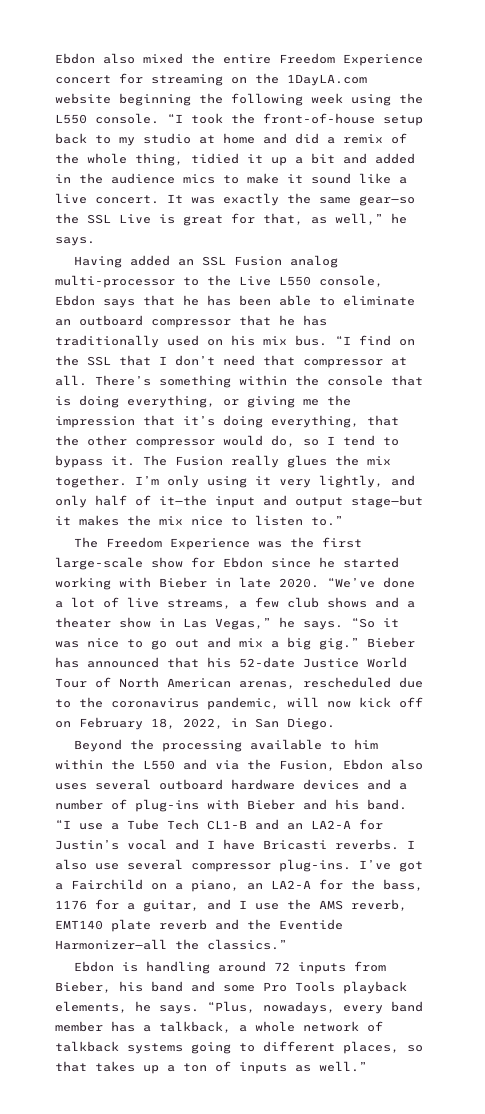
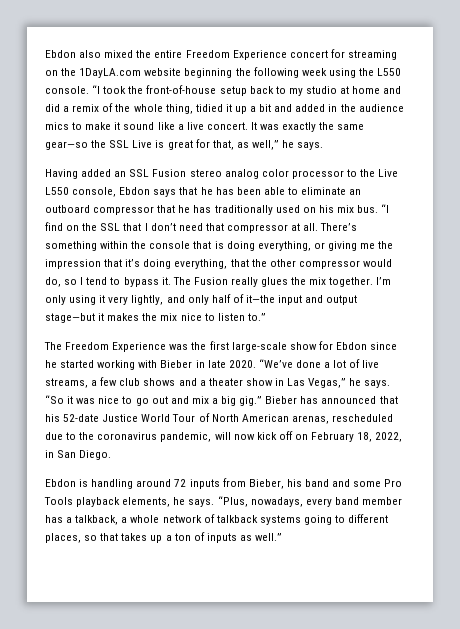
- Having added an SSL Fusion analog multi-processor to the Live L550 console, Ebdon says that he has been able to eliminate an outboard compressor that he has traditionally used on his mix bus.
+ Having added an SSL Fusion stereo analog color processor to the Live L550 console, Ebdon says that he has been able to eliminate an outboard compressor that he has traditionally used on his mix bus.
- Beyond the processing available to him within the L550 and via the Fusion, Ebdon also uses several outboard hardware devices and a number of plug-ins with Bieber and his band. “I use a Tube Tech CL1-B and an LA2-A for Justin’s vocal and I have Bricasti reverbs. I also use several compressor plug-ins. I’ve got a Fairchild on a piano, an LA2-A for the bass, 1176 for a guitar, and I use the AMS reverb, EMT140 plate reverb and the Eventide Harmonizer—all the classics.”

